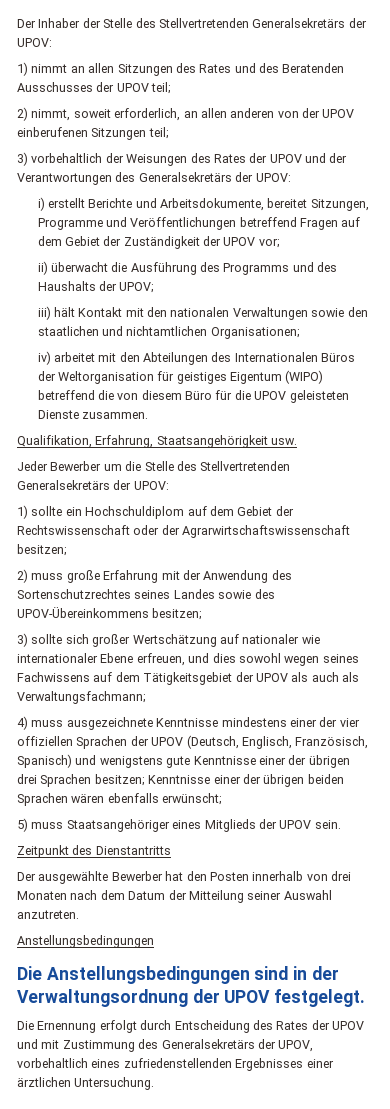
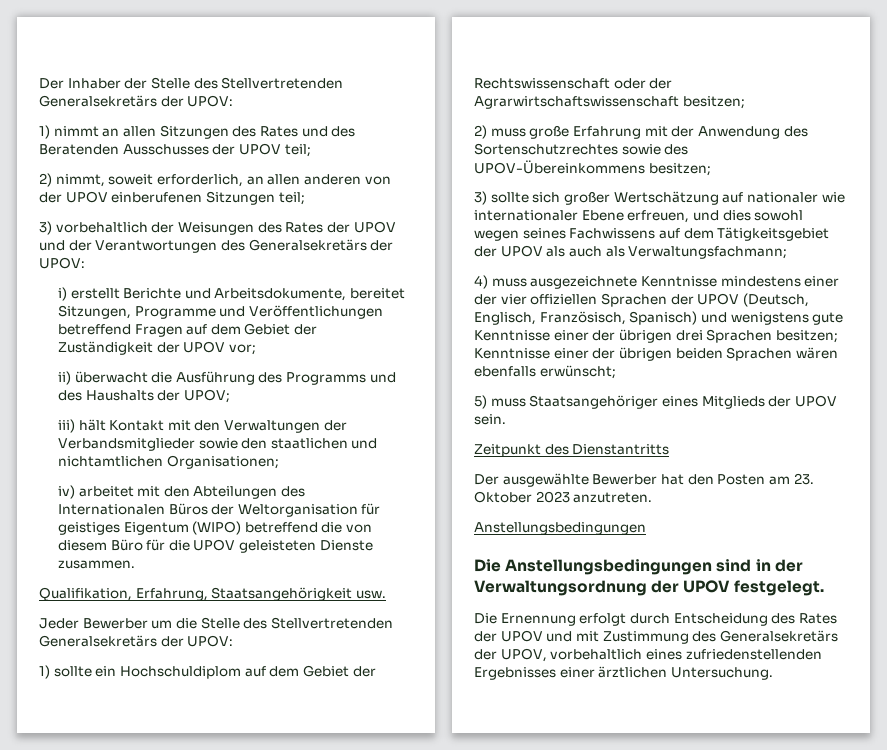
- iii) hält Kontakt mit den nationalen Verwaltungen sowie den staatlichen und nichtamtlichen Organisationen;
+ iii) hält Kontakt mit den Verwaltungen der Verbandsmitglieder sowie den staatlichen und nichtamtlichen Organisationen;
- 2) muss große Erfahrung mit der Anwendung des Sortenschutzrechtes seines Landes sowie des UPOV-Übereinkommens besitzen;
+ 2) muss große Erfahrung mit der Anwendung des Sortenschutzrechtes sowie des UPOV-Übereinkommens besitzen;
- Der ausgewählte Bewerber hat den Posten innerhalb von drei Monaten nach dem Datum der Mitteilung seiner Auswahl anzutreten.
+ Der ausgewählte Bewerber hat den Posten am 23. Oktober 2023 anzutreten.

